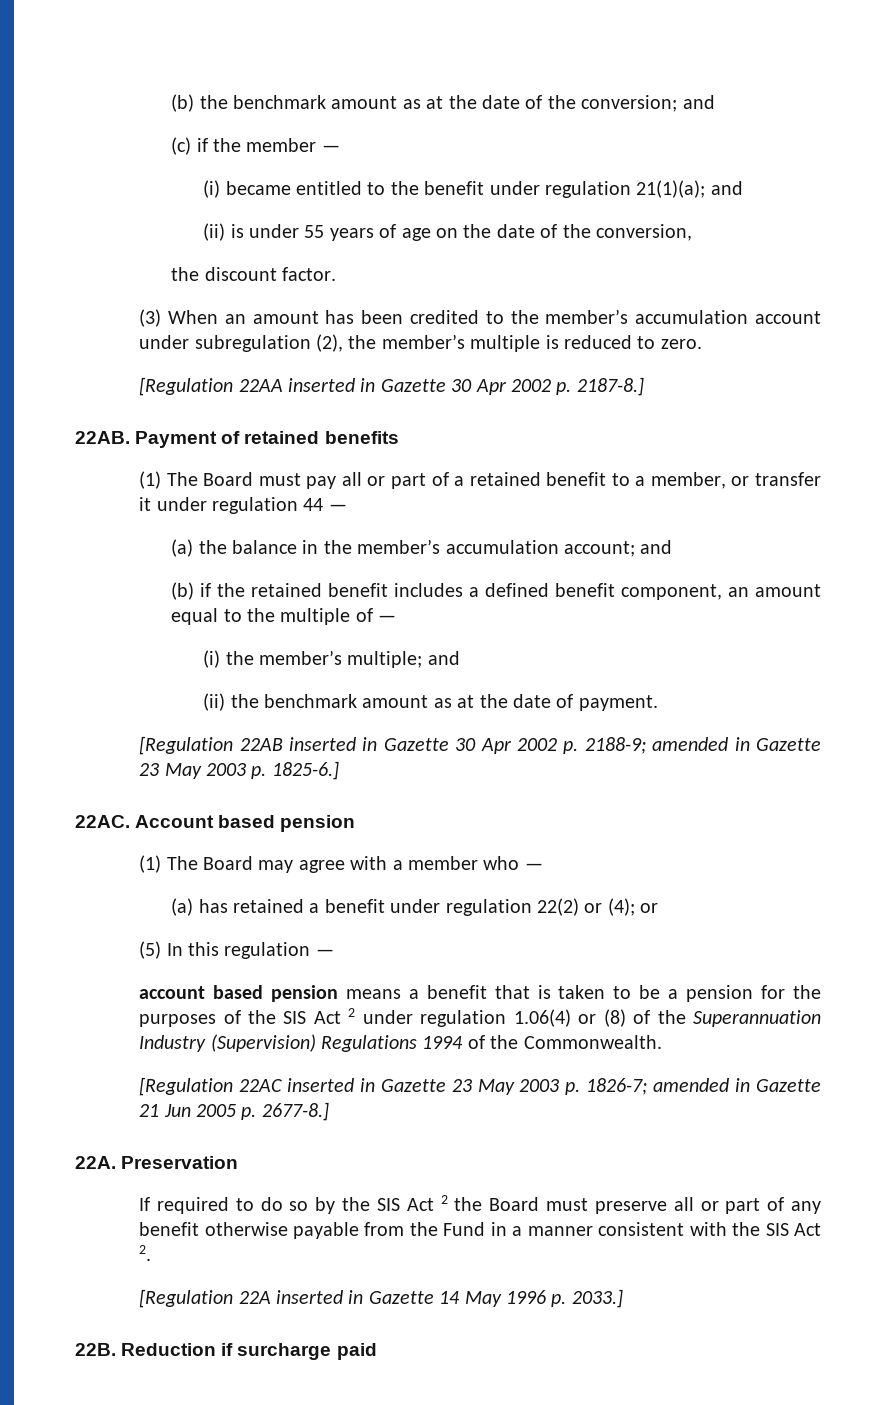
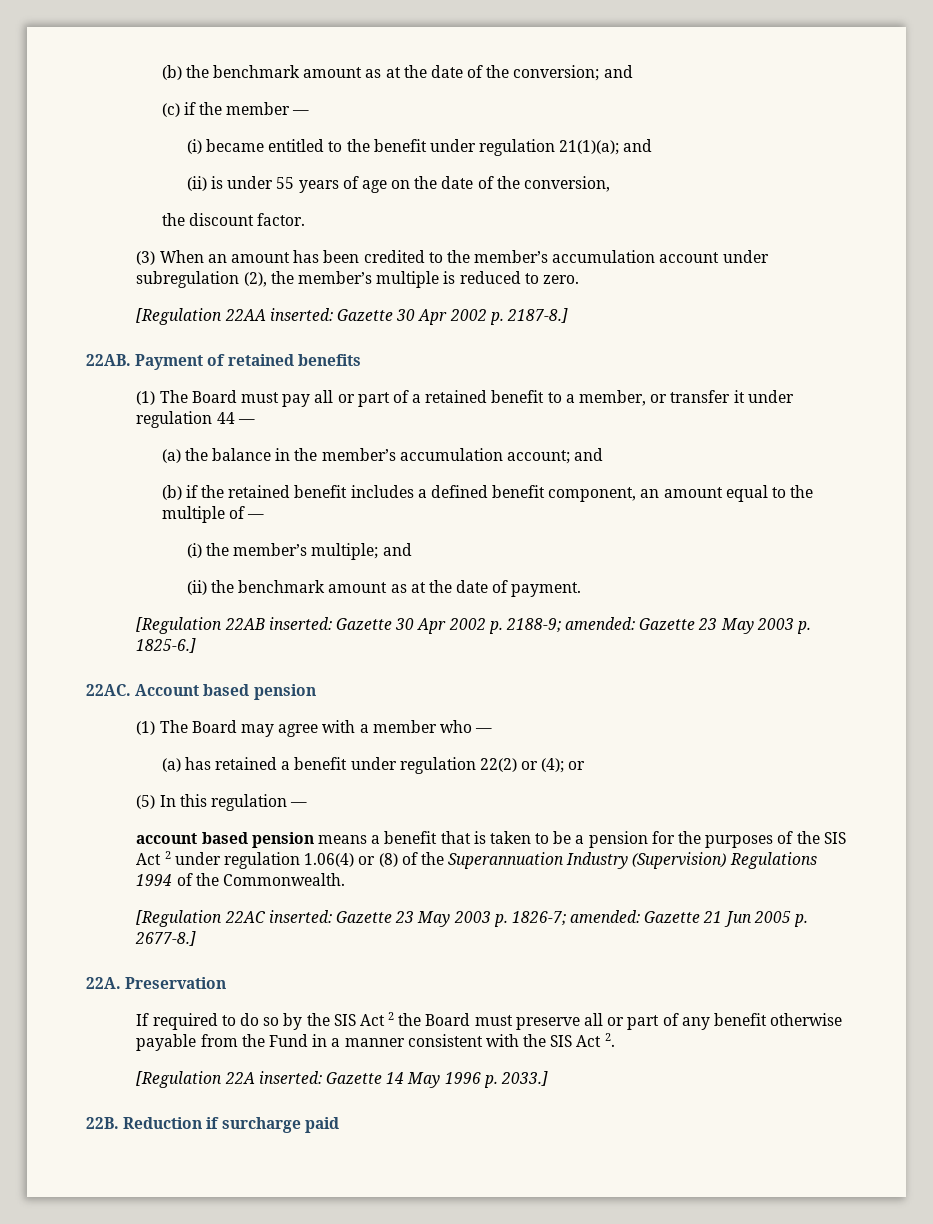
- [Regulation 22AA inserted in Gazette 30 Apr 2002 p. 2187-8.]
+ [Regulation 22AA inserted: Gazette 30 Apr 2002 p. 2187-8.]
- [Regulation 22AB inserted in Gazette 30 Apr 2002 p. 2188-9; amended in Gazette 23 May 2003 p. 1825-6.]
+ [Regulation 22AB inserted: Gazette 30 Apr 2002 p. 2188-9; amended: Gazette 23 May 2003 p. 1825-6.]
- [Regulation 22AC inserted in Gazette 23 May 2003 p. 1826-7; amended in Gazette 21 Jun 2005 p. 2677-8.]
+ [Regulation 22AC inserted: Gazette 23 May 2003 p. 1826-7; amended: Gazette 21 Jun 2005 p. 2677-8.]
- [Regulation 22A inserted in Gazette 14 May 1996 p. 2033.]
+ [Regulation 22A inserted: Gazette 14 May 1996 p. 2033.]

